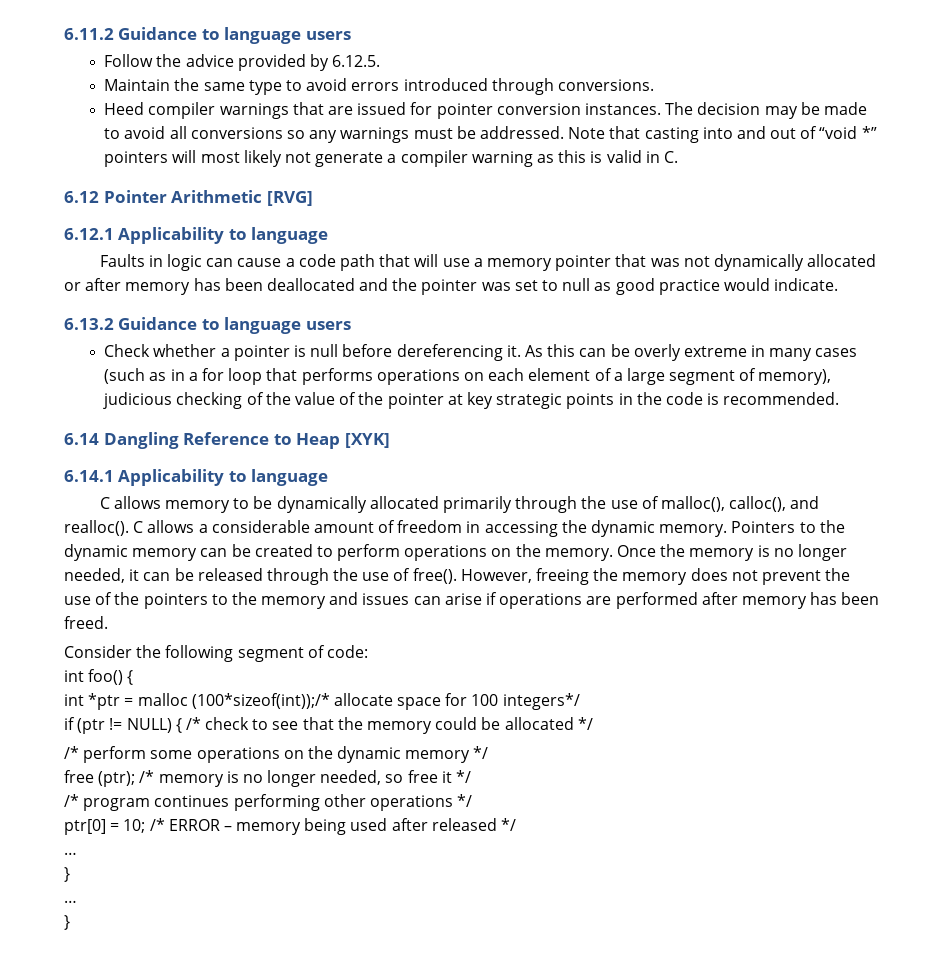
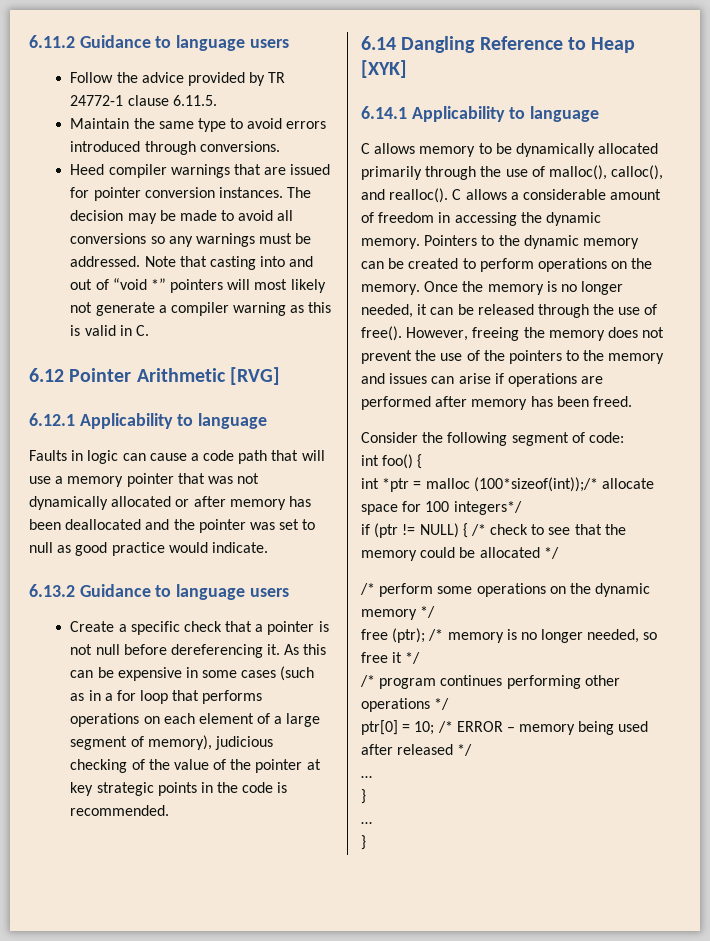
- Follow the advice provided by 6.12.5.
+ Follow the advice provided by TR 24772-1 clause 6.11.5.
- Check whether a pointer is null before dereferencing it.
+ Create a specific check that a pointer is not null before dereferencing it.
- As this can be overly extreme in many cases (such as in a for loop that performs operations on each element of a large segment of memory), judicious checking of the value of the pointer at key strategic points in the code is recommended.
+ As this can be expensive in some cases (such as in a for loop that performs operations on each element of a large segment of memory), judicious checking of the value of the pointer at key strategic points in the code is recommended.

